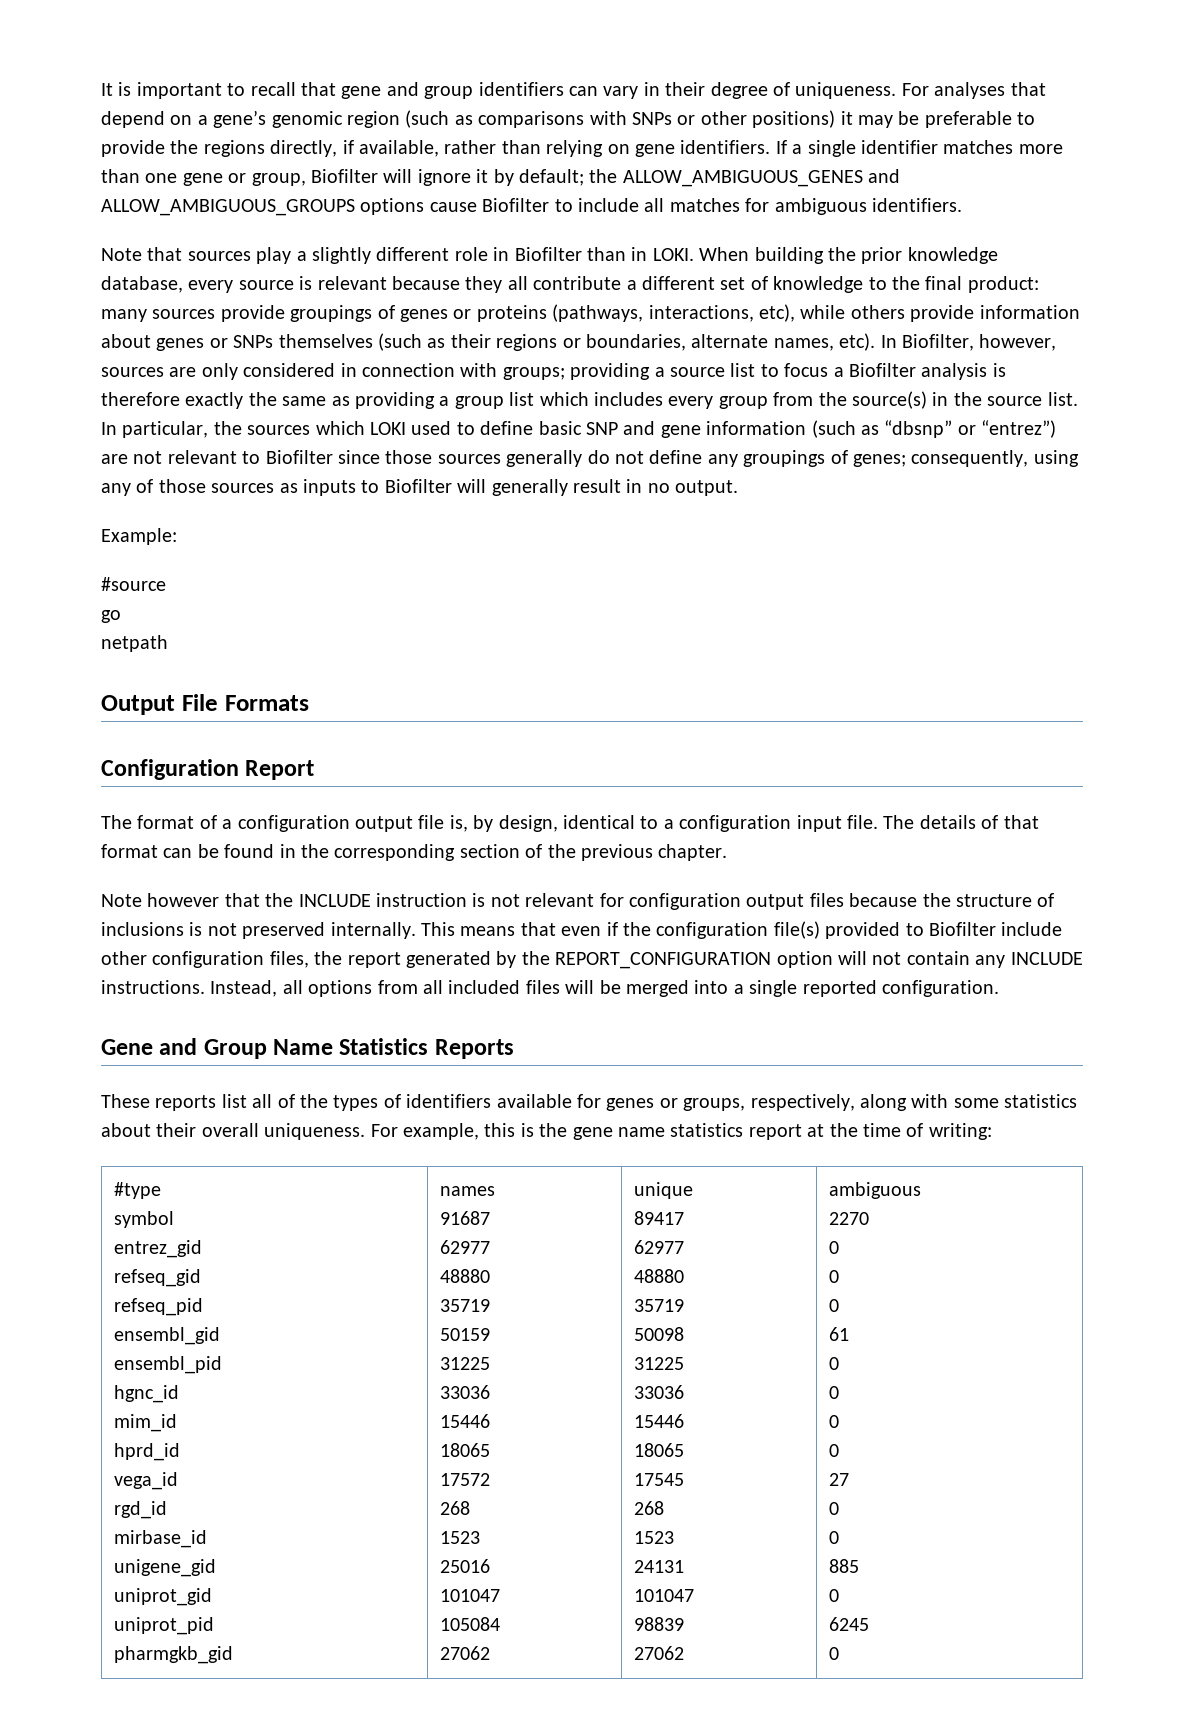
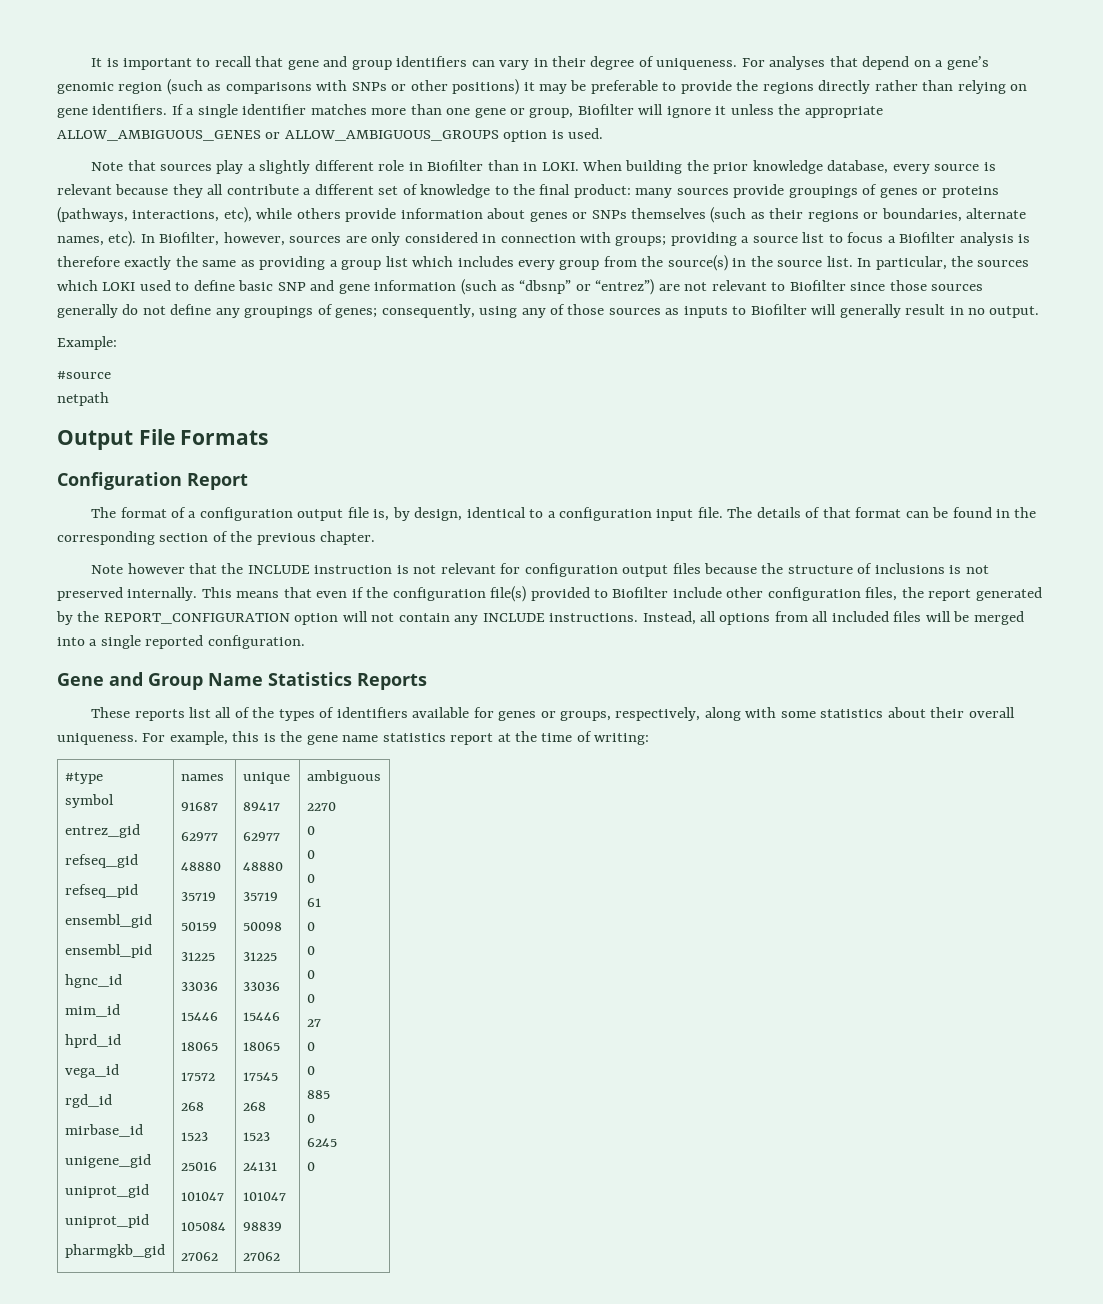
- For analyses that depend on a gene’s genomic region (such as comparisons with SNPs or other positions) it may be preferable to provide the regions directly, if available, rather than relying on gene identifiers.
+ For analyses that depend on a gene’s genomic region (such as comparisons with SNPs or other positions) it may be preferable to provide the regions directly rather than relying on gene identifiers.
- If a single identifier matches more than one gene or group, Biofilter will ignore it by default; the ALLOW_AMBIGUOUS_GENES and ALLOW_AMBIGUOUS_GROUPS options cause Biofilter to include all matches for ambiguous identifiers.
+ If a single identifier matches more than one gene or group, Biofilter will ignore it unless the appropriate ALLOW_AMBIGUOUS_GENES or ALLOW_AMBIGUOUS_GROUPS option is used.
- go

